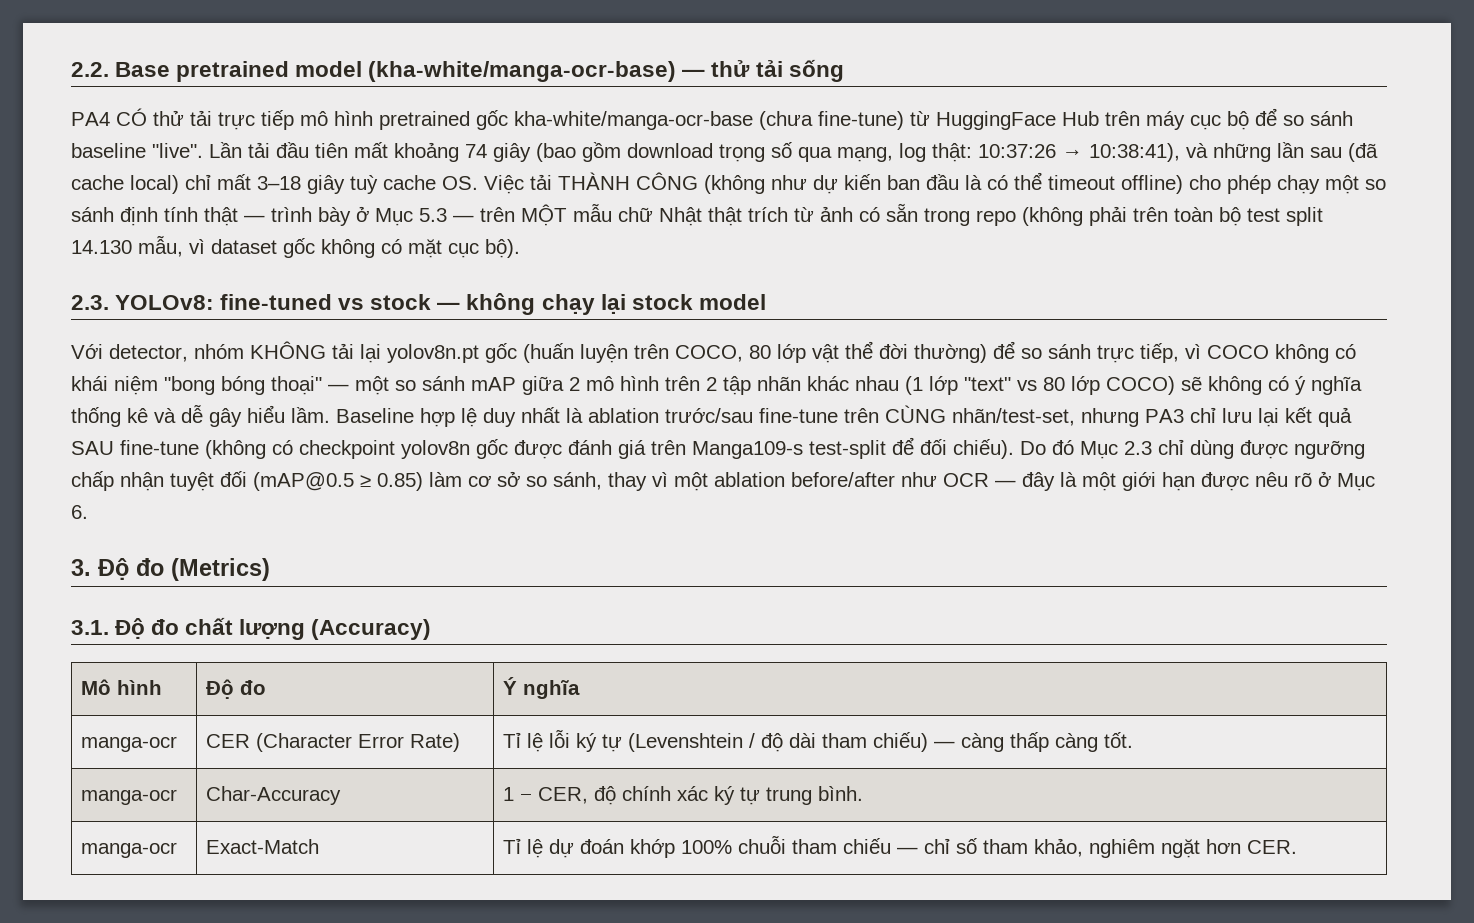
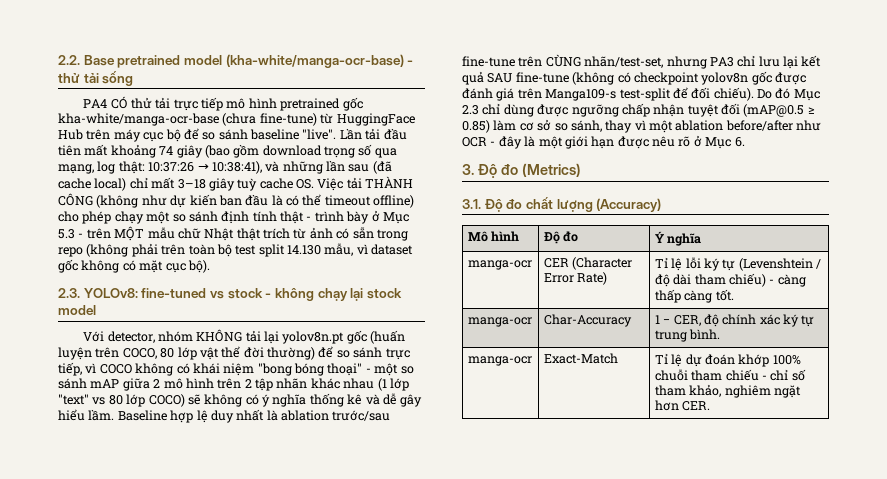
- 2.2. Base pretrained model (kha-white/manga-ocr-base) — thử tải sống
+ 2.2. Base pretrained model (kha-white/manga-ocr-base) - thử tải sống
- 10:37:26 → 10:38:41), và những lần sau (đã cache local) chỉ mất 3–18 giây tuỳ cache OS. Việc tải THÀNH CÔNG (không như dự kiến ban đầu là có thể timeout offline) cho phép chạy một so sánh định tính thật — trình bày ở Mục 5.3 — trên MỘT mẫu chữ Nhật thật trích từ ảnh có sẵn trong repo (không phải trên toàn bộ test split 14.130 mẫu, vì dataset gốc không có mặt cục bộ).
+ 10:37:26 → 10:38:41), và những lần sau (đã cache local) chỉ mất 3–18 giây tuỳ cache OS. Việc tải THÀNH CÔNG (không như dự kiến ban đầu là có thể timeout offline) cho phép chạy một so sánh định tính thật - trình bày ở Mục 5.3 - trên MỘT mẫu chữ Nhật thật trích từ ảnh có sẵn trong repo (không phải trên toàn bộ test split 14.130 mẫu, vì dataset gốc không có mặt cục bộ).
- 2.3. YOLOv8: fine-tuned vs stock — không chạy lại stock model
+ 2.3. YOLOv8: fine-tuned vs stock - không chạy lại stock model
- Với detector, nhóm KHÔNG tải lại yolov8n.pt gốc (huấn luyện trên COCO, 80 lớp vật thể đời thường) để so sánh trực tiếp, vì COCO không có khái niệm "bong bóng thoại" — một so sánh mAP giữa 2 mô hình trên 2 tập nhãn khác nhau (1 lớp "text" vs 80 lớp COCO) sẽ không có ý nghĩa thống kê và dễ gây hiểu lầm.
+ Với detector, nhóm KHÔNG tải lại yolov8n.pt gốc (huấn luyện trên COCO, 80 lớp vật thể đời thường) để so sánh trực tiếp, vì COCO không có khái niệm "bong bóng thoại" - một so sánh mAP giữa 2 mô hình trên 2 tập nhãn khác nhau (1 lớp "text" vs 80 lớp COCO) sẽ không có ý nghĩa thống kê và dễ gây hiểu lầm.
- Do đó Mục 2.3 chỉ dùng được ngưỡng chấp nhận tuyệt đối (mAP@0.5 ≥ 0.85) làm cơ sở so sánh, thay vì một ablation before/after như OCR — đây là một giới hạn được nêu rõ ở Mục 6.
+ Do đó Mục 2.3 chỉ dùng được ngưỡng chấp nhận tuyệt đối (mAP@0.5 ≥ 0.85) làm cơ sở so sánh, thay vì một ablation before/after như OCR - đây là một giới hạn được nêu rõ ở Mục 6.
- manga-ocr | CER (Character Error Rate) | Tỉ lệ lỗi ký tự (Levenshtein / độ dài tham chiếu) — càng thấp càng tốt.
+ manga-ocr | CER (Character Error Rate) | Tỉ lệ lỗi ký tự (Levenshtein / độ dài tham chiếu) - càng thấp càng tốt.
- manga-ocr | Exact-Match | Tỉ lệ dự đoán khớp 100% chuỗi tham chiếu — chỉ số tham khảo, nghiêm ngặt hơn CER.
+ manga-ocr | Exact-Match | Tỉ lệ dự đoán khớp 100% chuỗi tham chiếu - chỉ số tham khảo, nghiêm ngặt hơn CER.

